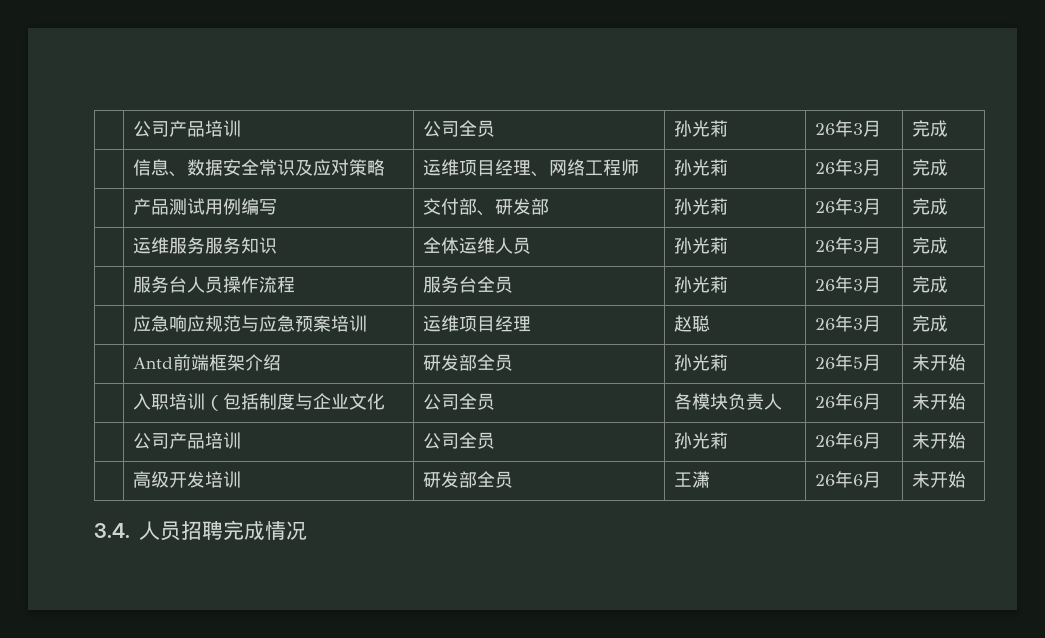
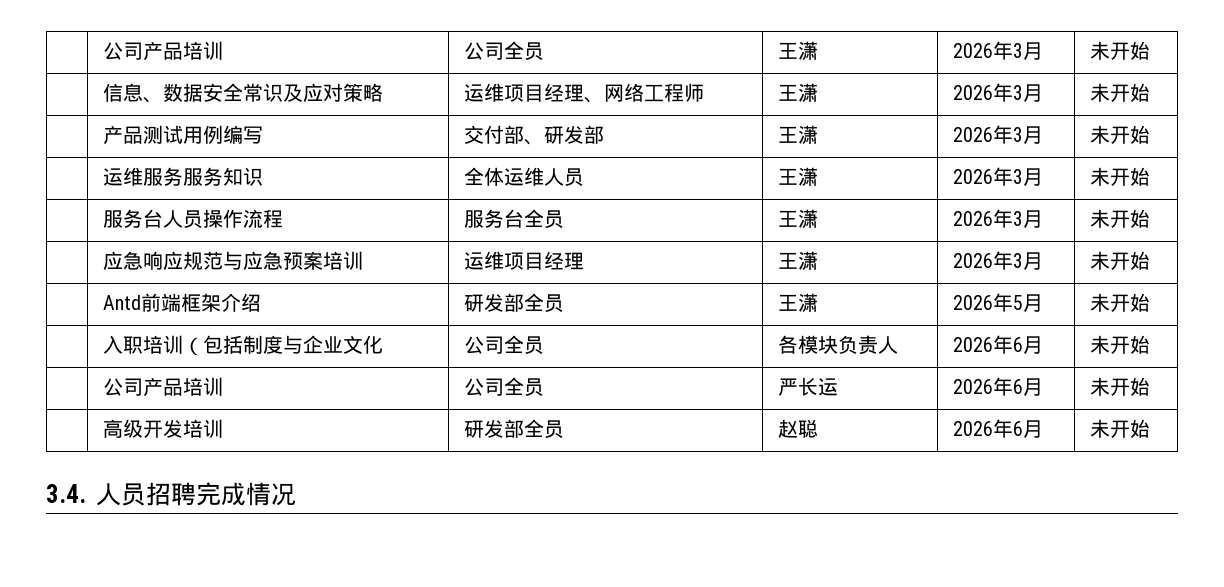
- | 公司产品培训 | 公司全员 | 孙光莉 | 26年3月 | 完成
+ | 公司产品培训 | 公司全员 | 王潇 | 2026年3月 | 未开始
- | 信息、数据安全常识及应对策略 | 运维项目经理、网络工程师 | 孙光莉 | 26年3月 | 完成
+ | 信息、数据安全常识及应对策略 | 运维项目经理、网络工程师 | 王潇 | 2026年3月 | 未开始
- | 产品测试用例编写 | 交付部、研发部 | 孙光莉 | 26年3月 | 完成
+ | 产品测试用例编写 | 交付部、研发部 | 王潇 | 2026年3月 | 未开始
- | 运维服务服务知识 | 全体运维人员 | 孙光莉 | 26年3月 | 完成
+ | 运维服务服务知识 | 全体运维人员 | 王潇 | 2026年3月 | 未开始
- | 服务台人员操作流程 | 服务台全员 | 孙光莉 | 26年3月 | 完成
+ | 服务台人员操作流程 | 服务台全员 | 王潇 | 2026年3月 | 未开始
- | 应急响应规范与应急预案培训 | 运维项目经理 | 赵聪 | 26年3月 | 完成
+ | 应急响应规范与应急预案培训 | 运维项目经理 | 王潇 | 2026年3月 | 未开始
- | Antd前端框架介绍 | 研发部全员 | 孙光莉 | 26年5月 | 未开始
+ | Antd前端框架介绍 | 研发部全员 | 王潇 | 2026年5月 | 未开始
- | 入职培训（包括制度与企业文化 | 公司全员 | 各模块负责人 | 26年6月 | 未开始
+ | 入职培训（包括制度与企业文化 | 公司全员 | 各模块负责人 | 2026年6月 | 未开始
- | 公司产品培训 | 公司全员 | 孙光莉 | 26年6月 | 未开始
+ | 公司产品培训 | 公司全员 | 严长运 | 2026年6月 | 未开始
- | 高级开发培训 | 研发部全员 | 王潇 | 26年6月 | 未开始
+ | 高级开发培训 | 研发部全员 | 赵聪 | 2026年6月 | 未开始

